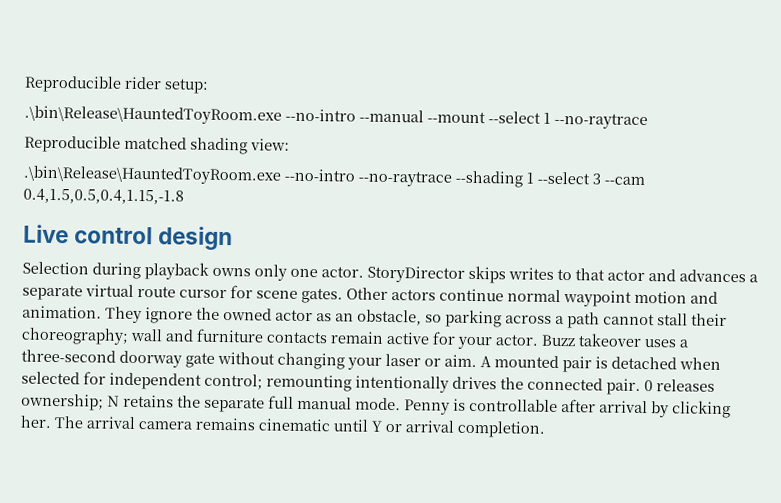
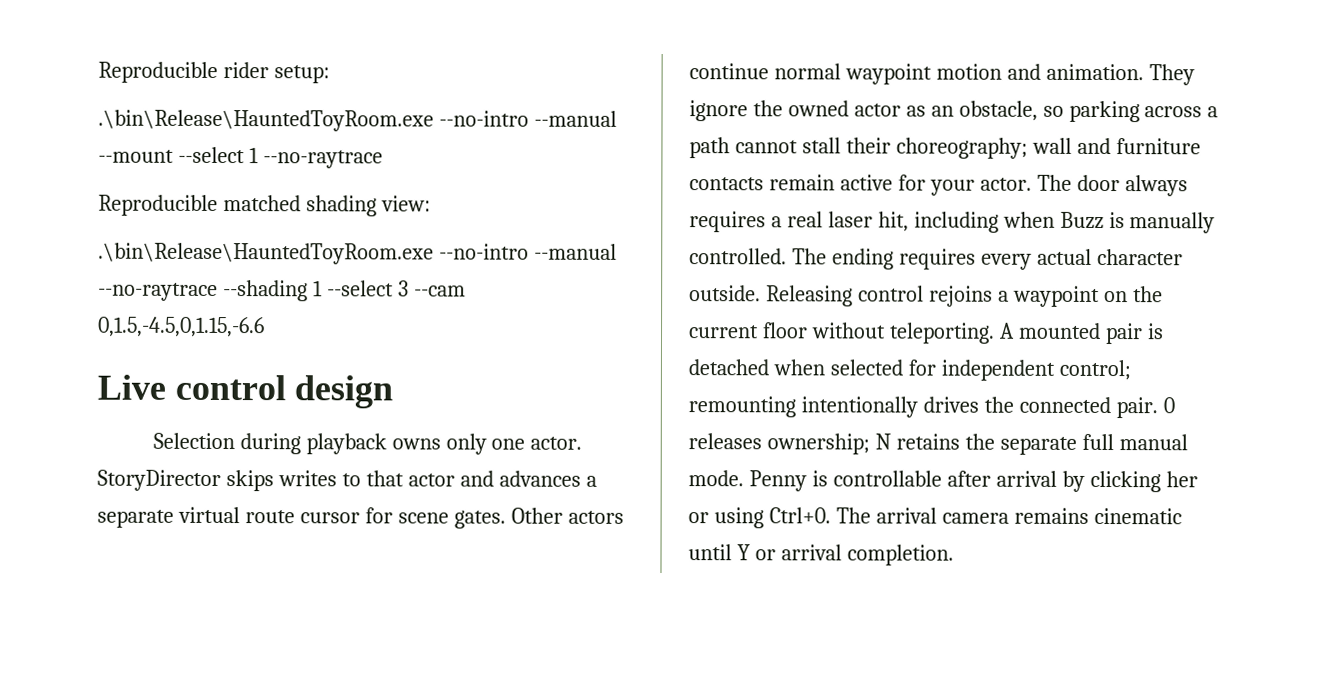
- .\bin\Release\HauntedToyRoom.exe --no-intro --no-raytrace --shading 1 --select 3 --cam 0.4,1.5,0.5,0.4,1.15,-1.8
+ .\bin\Release\HauntedToyRoom.exe --no-intro --manual --no-raytrace --shading 1 --select 3 --cam 0,1.5,-4.5,0,1.15,-6.6
- Buzz takeover uses a three-second doorway gate without changing your laser or aim.
+ The door always requires a real laser hit, including when Buzz is manually controlled. The ending requires every actual character outside. Releasing control rejoins a waypoint on the current floor without teleporting.
- Penny is controllable after arrival by clicking her.
+ Penny is controllable after arrival by clicking her or using Ctrl+0.

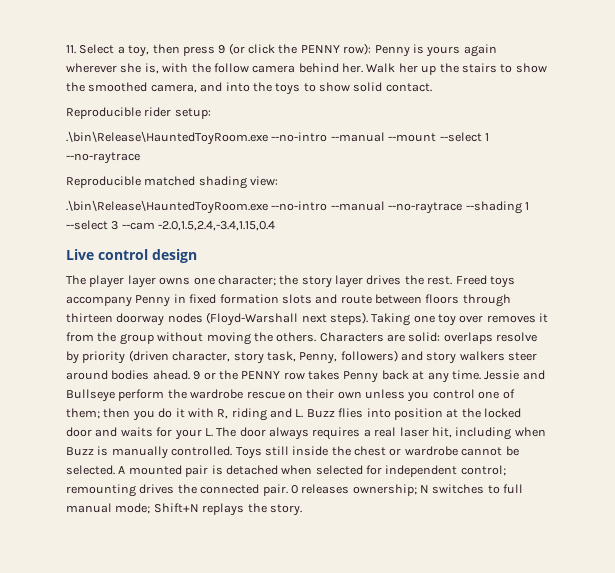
+ 11. Select a toy, then press 9 (or click the PENNY row): Penny is yours again wherever she is, with the follow camera behind her. Walk her up the stairs to show the smoothed camera, and into the toys to show solid contact.
- .\bin\Release\HauntedToyRoom.exe --no-intro --manual --no-raytrace --shading 1 --select 3 --cam 0,1.5,-4.5,0,1.15,-6.6
+ .\bin\Release\HauntedToyRoom.exe --no-intro --manual --no-raytrace --shading 1 --select 3 --cam -2.0,1.5,2.4,-3.4,1.15,0.4
- Selection during playback owns only one actor. StoryDirector skips writes to that actor and advances a separate virtual route cursor for scene gates. Other actors continue normal waypoint motion and animation. They ignore the owned actor as an obstacle, so parking across a path cannot stall their choreography; wall and furniture contacts remain active for your actor. The door always requires a real laser hit, including when Buzz is manually controlled.
+ The player layer owns one character; the story layer drives the rest. Freed toys accompany Penny in fixed formation slots and route between floors through thirteen doorway nodes (Floyd-Warshall next steps). Taking one toy over removes it from the group without moving the others. Characters are solid: overlaps resolve by priority (driven character, story task, Penny, followers) and story walkers steer around bodies ahead. 9 or the PENNY row takes Penny back at any time. Jessie and Bullseye perform the wardrobe rescue on their own unless you control one of them; then you do it with R, riding and L. Buzz flies into position at the locked door and waits for your L. The door always requires a real laser hit, including when Buzz is manually controlled.
- The ending requires every actual character outside. Releasing control rejoins a waypoint on the current floor without teleporting.
+ Toys still inside the chest or wardrobe cannot be selected.
- A mounted pair is detached when selected for independent control; remounting intentionally drives the connected pair.
+ A mounted pair is detached when selected for independent control; remounting drives the connected pair.
- 0 releases ownership; N retains the separate full manual mode. Penny is controllable after arrival by clicking her or using Ctrl+0. The arrival camera remains cinematic until Y or arrival completion.
+ 0 releases ownership; N switches to full manual mode; Shift+N replays the story.

